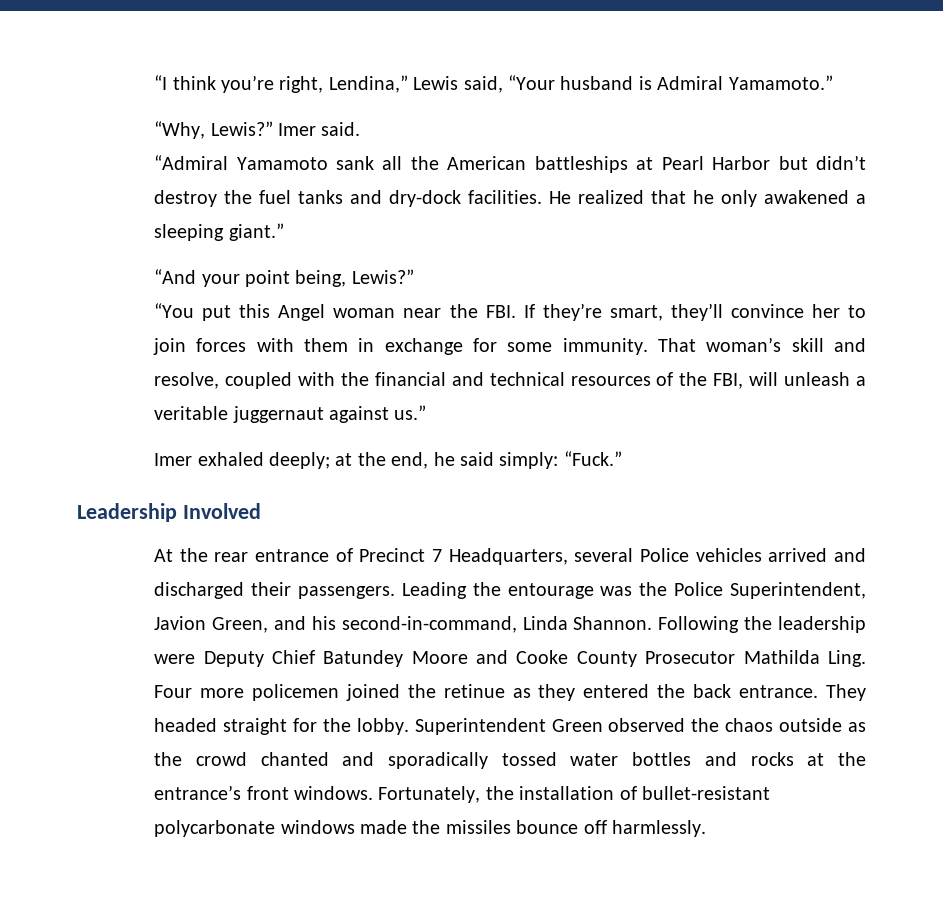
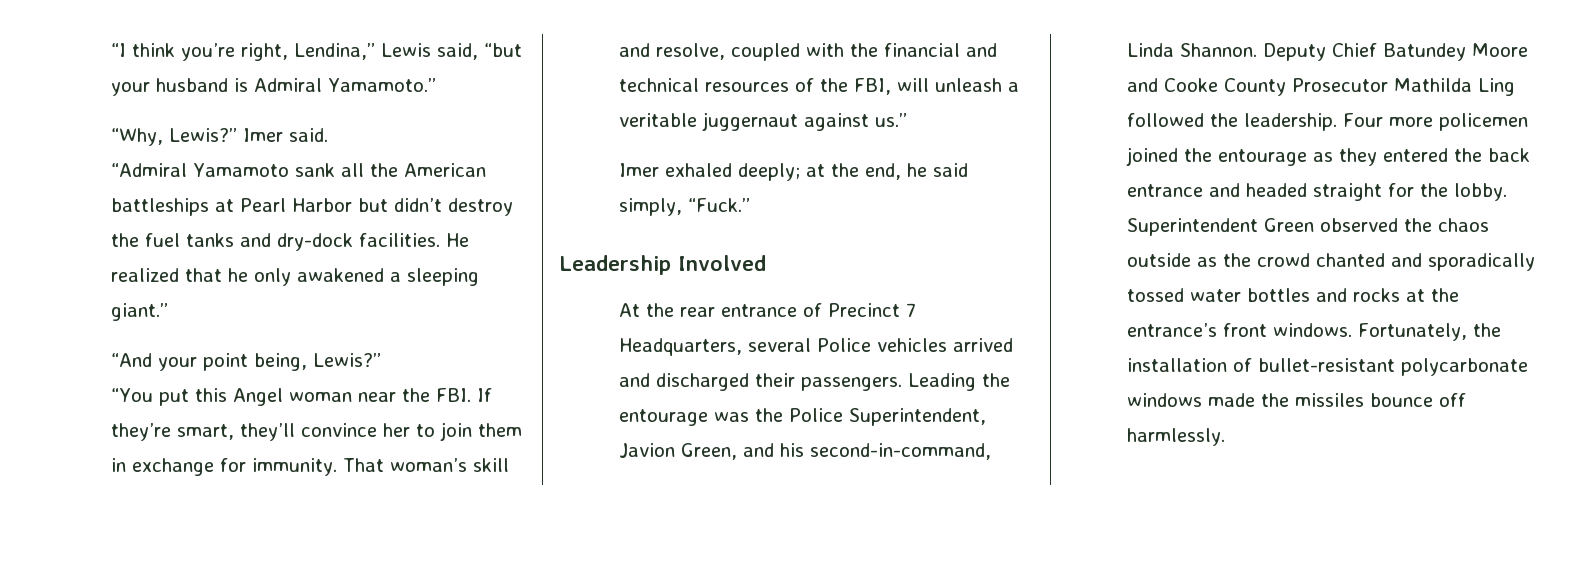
- “I think you’re right, Lendina,” Lewis said, “Your husband is Admiral Yamamoto.”
+ “I think you’re right, Lendina,” Lewis said, “but your husband is Admiral Yamamoto.”
- “You put this Angel woman near the FBI. If they’re smart, they’ll convince her to join forces with them in exchange for some immunity.
+ “You put this Angel woman near the FBI. If they’re smart, they’ll convince her to join them in exchange for immunity.
- Imer exhaled deeply; at the end, he said simply: “Fuck.”
+ Imer exhaled deeply; at the end, he said simply, “Fuck.”
- Following the leadership were Deputy Chief Batundey Moore and Cooke County Prosecutor Mathilda Ling.
+ Deputy Chief Batundey Moore and Cooke County Prosecutor Mathilda Ling followed the leadership.
- Four more policemen joined the retinue as they entered the back entrance. They headed straight for the lobby.
+ Four more policemen joined the entourage as they entered the back entrance and headed straight for the lobby.

